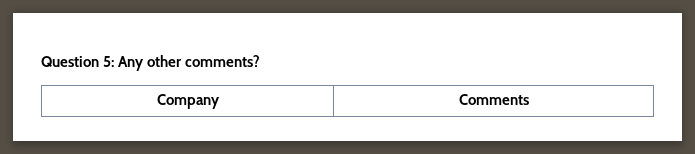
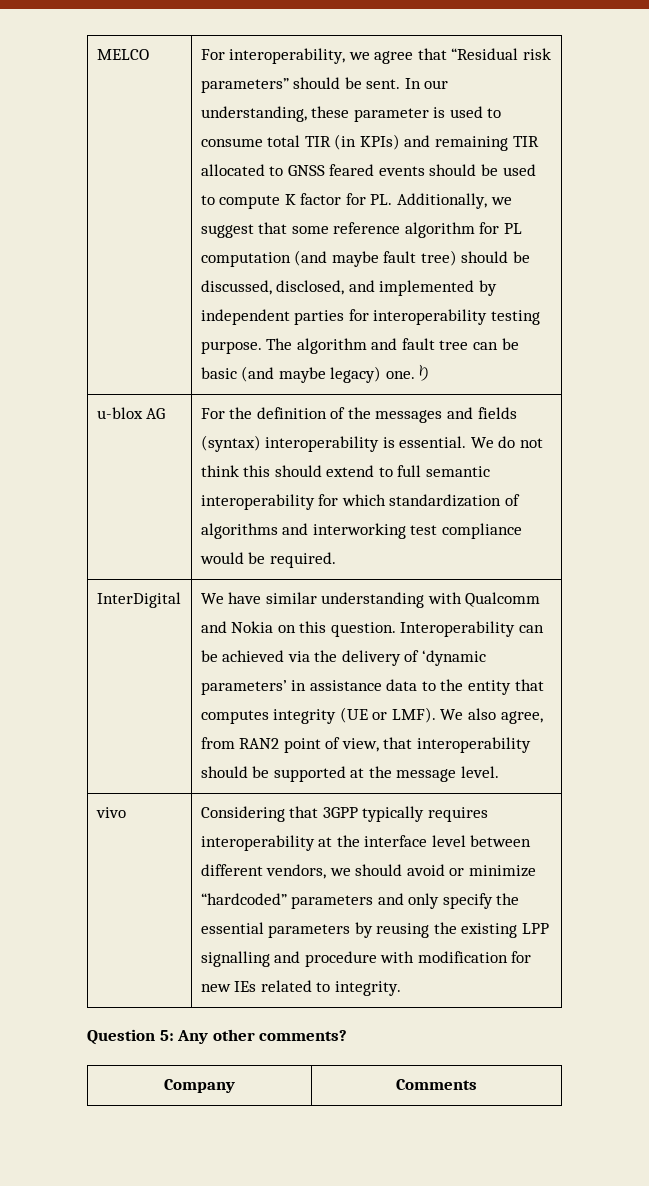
+ MELCO | For interoperability, we agree that “Residual risk parameters” should be sent. In our understanding, these parameter is used to consume total TIR (in KPIs) and remaining TIR allocated to GNSS feared events should be used to compute K factor for PL. Additionally, we suggest that some reference algorithm for PL computation (and maybe fault tree) should be discussed, disclosed, and implemented by independent parties for interoperability testing purpose. The algorithm and fault tree can be basic (and maybe legacy) one.り
+ u-blox AG | For the definition of the messages and fields (syntax) interoperability is essential. We do not think this should extend to full semantic interoperability for which standardization of algorithms and interworking test compliance would be required.
+ InterDigital | We have similar understanding with Qualcomm and Nokia on this question. Interoperability can be achieved via the delivery of ‘dynamic parameters’ in assistance data to the entity that computes integrity (UE or LMF). We also agree, from RAN2 point of view, that interoperability should be supported at the message level.
+ vivo | Considering that 3GPP typically requires interoperability at the interface level between different vendors, we should avoid or minimize “hardcoded” parameters and only specify the essential parameters by reusing the existing LPP signalling and procedure with modification for new IEs related to integrity.

